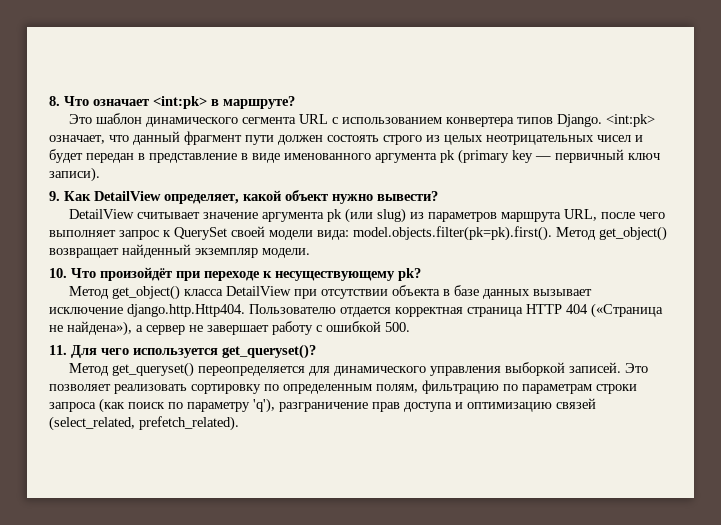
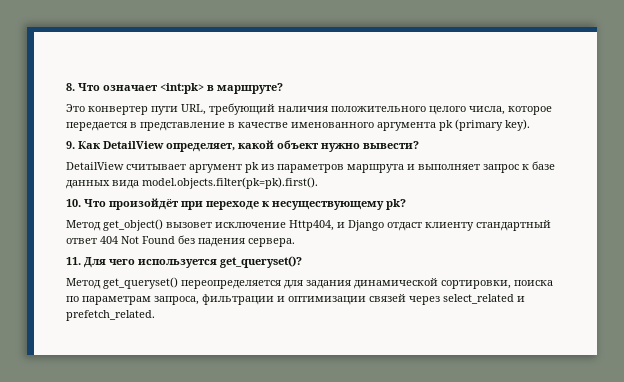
- Это шаблон динамического сегмента URL с использованием конвертера типов Django. <int:pk> означает, что данный фрагмент пути должен состоять строго из целых неотрицательных чисел и будет передан в представление в виде именованного аргумента pk (primary key — первичный ключ записи).
+ Это конвертер пути URL, требующий наличия положительного целого числа, которое передается в представление в качестве именованного аргумента pk (primary key).
- DetailView считывает значение аргумента pk (или slug) из параметров маршрута URL, после чего выполняет запрос к QuerySet своей модели вида: model.objects.filter(pk=pk).first(). Метод get_object() возвращает найденный экземпляр модели.
+ DetailView считывает аргумент pk из параметров маршрута и выполняет запрос к базе данных вида model.objects.filter(pk=pk).first().
- Метод get_object() класса DetailView при отсутствии объекта в базе данных вызывает исключение django.http.Http404. Пользователю отдается корректная страница HTTP 404 («Страница не найдена»), а сервер не завершает работу с ошибкой 500.
+ Метод get_object() вызовет исключение Http404, и Django отдаст клиенту стандартный ответ 404 Not Found без падения сервера.
- Метод get_queryset() переопределяется для динамического управления выборкой записей. Это позволяет реализовать сортировку по определенным полям, фильтрацию по параметрам строки запроса (как поиск по параметру 'q'), разграничение прав доступа и оптимизацию связей (select_related, prefetch_related).
+ Метод get_queryset() переопределяется для задания динамической сортировки, поиска по параметрам запроса, фильтрации и оптимизации связей через select_related и prefetch_related.

